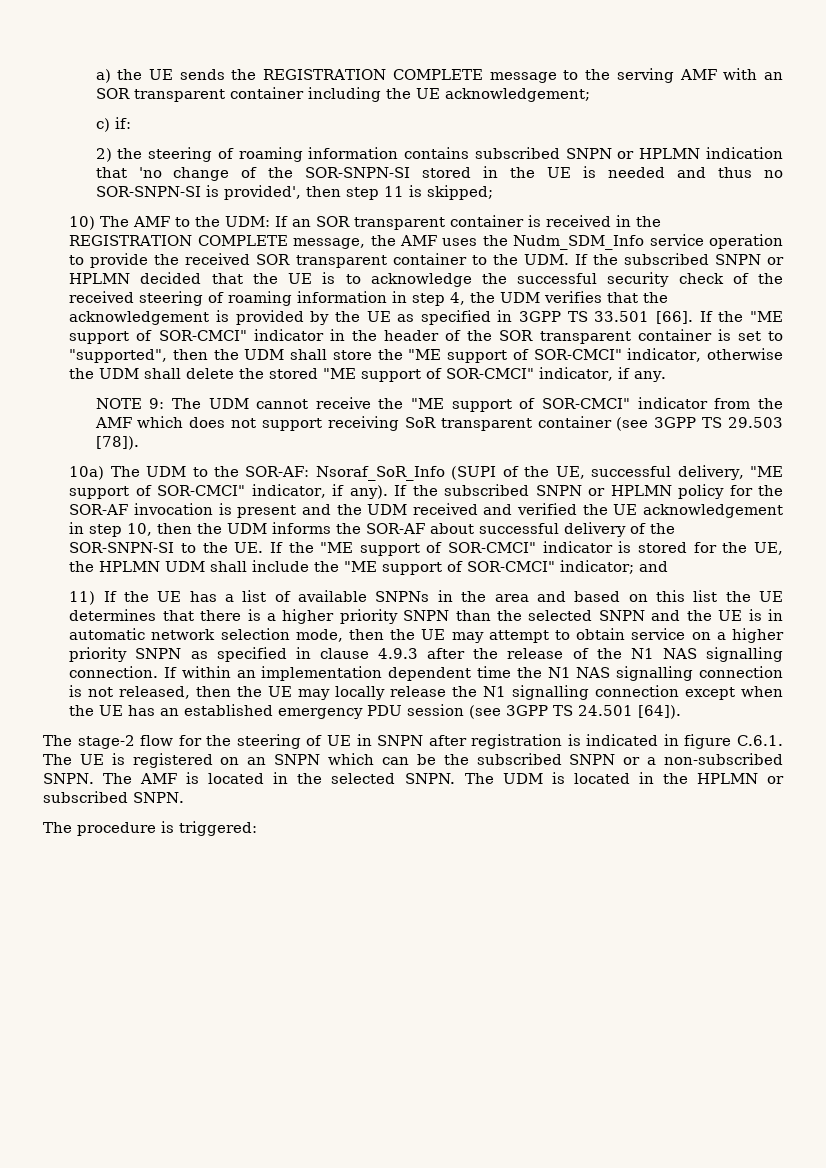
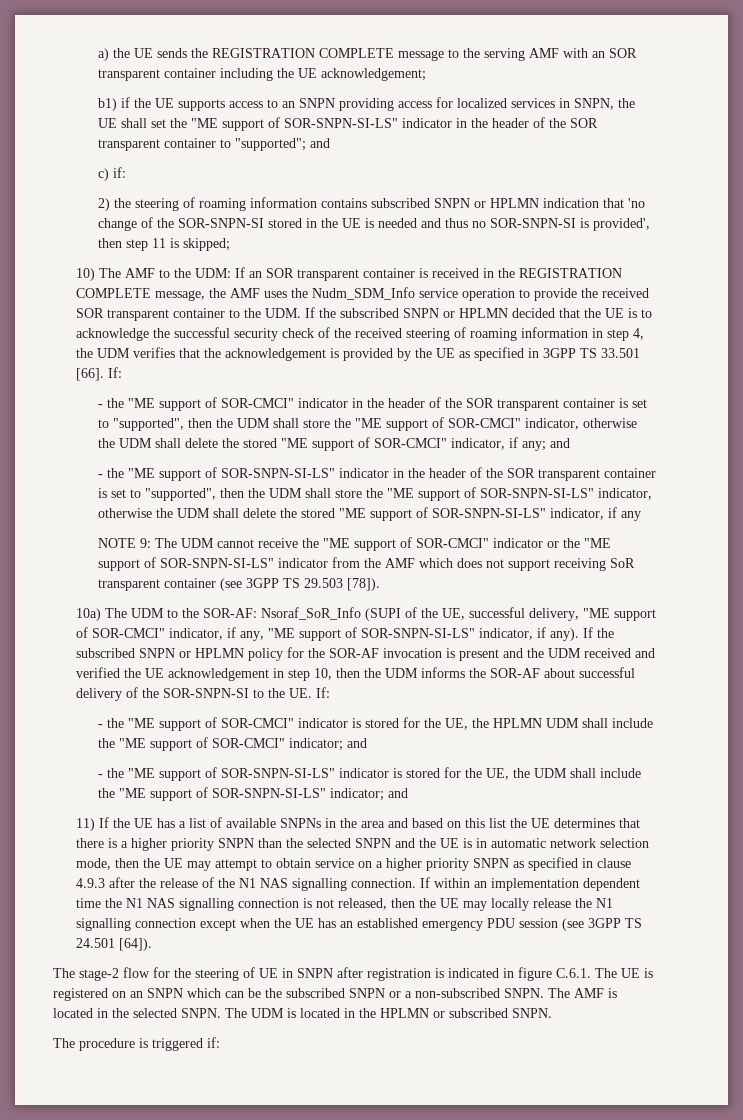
+ b1) if the UE supports access to an SNPN providing access for localized services in SNPN, the UE shall set the "ME support of SOR-SNPN-SI-LS" indicator in the header of the SOR transparent container to "supported"; and
- If an SOR transparent container is received in the REGISTRATION COMPLETE message, the AMF uses the Nudm_SDM_Info service operation to provide the received SOR transparent container to the UDM. If the subscribed SNPN or HPLMN decided that the UE is to acknowledge the successful security check of the received steering of roaming information in step 4, the UDM verifies that the acknowledgement is provided by the UE as specified in 3GPP TS 33.501 [66]. If the "ME support of SOR-CMCI" indicator in the header of the SOR transparent container is set to "supported", then the UDM shall store the "ME support of SOR-CMCI" indicator, otherwise the UDM shall delete the stored "ME support of SOR-CMCI" indicator, if any.
+ If an SOR transparent container is received in the REGISTRATION COMPLETE message, the AMF uses the Nudm_SDM_Info service operation to provide the received SOR transparent container to the UDM. If the subscribed SNPN or HPLMN decided that the UE is to acknowledge the successful security check of the received steering of roaming information in step 4, the UDM verifies that the acknowledgement is provided by the UE as specified in 3GPP TS 33.501 [66]. If:
+ - the "ME support of SOR-CMCI" indicator in the header of the SOR transparent container is set to "supported", then the UDM shall store the "ME support of SOR-CMCI" indicator, otherwise the UDM shall delete the stored "ME support of SOR-CMCI" indicator, if any; and
+ - the "ME support of SOR-SNPN-SI-LS" indicator in the header of the SOR transparent container is set to "supported", then the UDM shall store the "ME support of SOR-SNPN-SI-LS" indicator, otherwise the UDM shall delete the stored "ME support of SOR-SNPN-SI-LS" indicator, if any
- NOTE 9: The UDM cannot receive the "ME support of SOR-CMCI" indicator from the AMF which does not support receiving SoR transparent container (see 3GPP TS 29.503 [78]).
+ NOTE 9: The UDM cannot receive the "ME support of SOR-CMCI" indicator or the "ME support of SOR-SNPN-SI-LS" indicator from the AMF which does not support receiving SoR transparent container (see 3GPP TS 29.503 [78]).
- 10a) The UDM to the SOR-AF: Nsoraf_SoR_Info (SUPI of the UE, successful delivery, "ME support of SOR-CMCI" indicator, if any).
+ 10a) The UDM to the SOR-AF: Nsoraf_SoR_Info (SUPI of the UE, successful delivery, "ME support of SOR-CMCI" indicator, if any, "ME support of SOR-SNPN-SI-LS" indicator, if any).
- If the subscribed SNPN or HPLMN policy for the SOR-AF invocation is present and the UDM received and verified the UE acknowledgement in step 10, then the UDM informs the SOR-AF about successful delivery of the SOR-SNPN-SI to the UE. If the "ME support of SOR-CMCI" indicator is stored for the UE, the HPLMN UDM shall include the "ME support of SOR-CMCI" indicator;
+ If the subscribed SNPN or HPLMN policy for the SOR-AF invocation is present and the UDM received and verified the UE acknowledgement in step 10, then the UDM informs the SOR-AF about successful delivery of the SOR-SNPN-SI to the UE. If:
+ - the "ME support of SOR-CMCI" indicator is stored for the UE, the HPLMN UDM shall include the "ME support of SOR-CMCI" indicator;
+ - the "ME support of SOR-SNPN-SI-LS" indicator is stored for the UE, the UDM shall include the "ME support of SOR-SNPN-SI-LS" indicator; and
- The procedure is triggered:
+ The procedure is triggered if:

